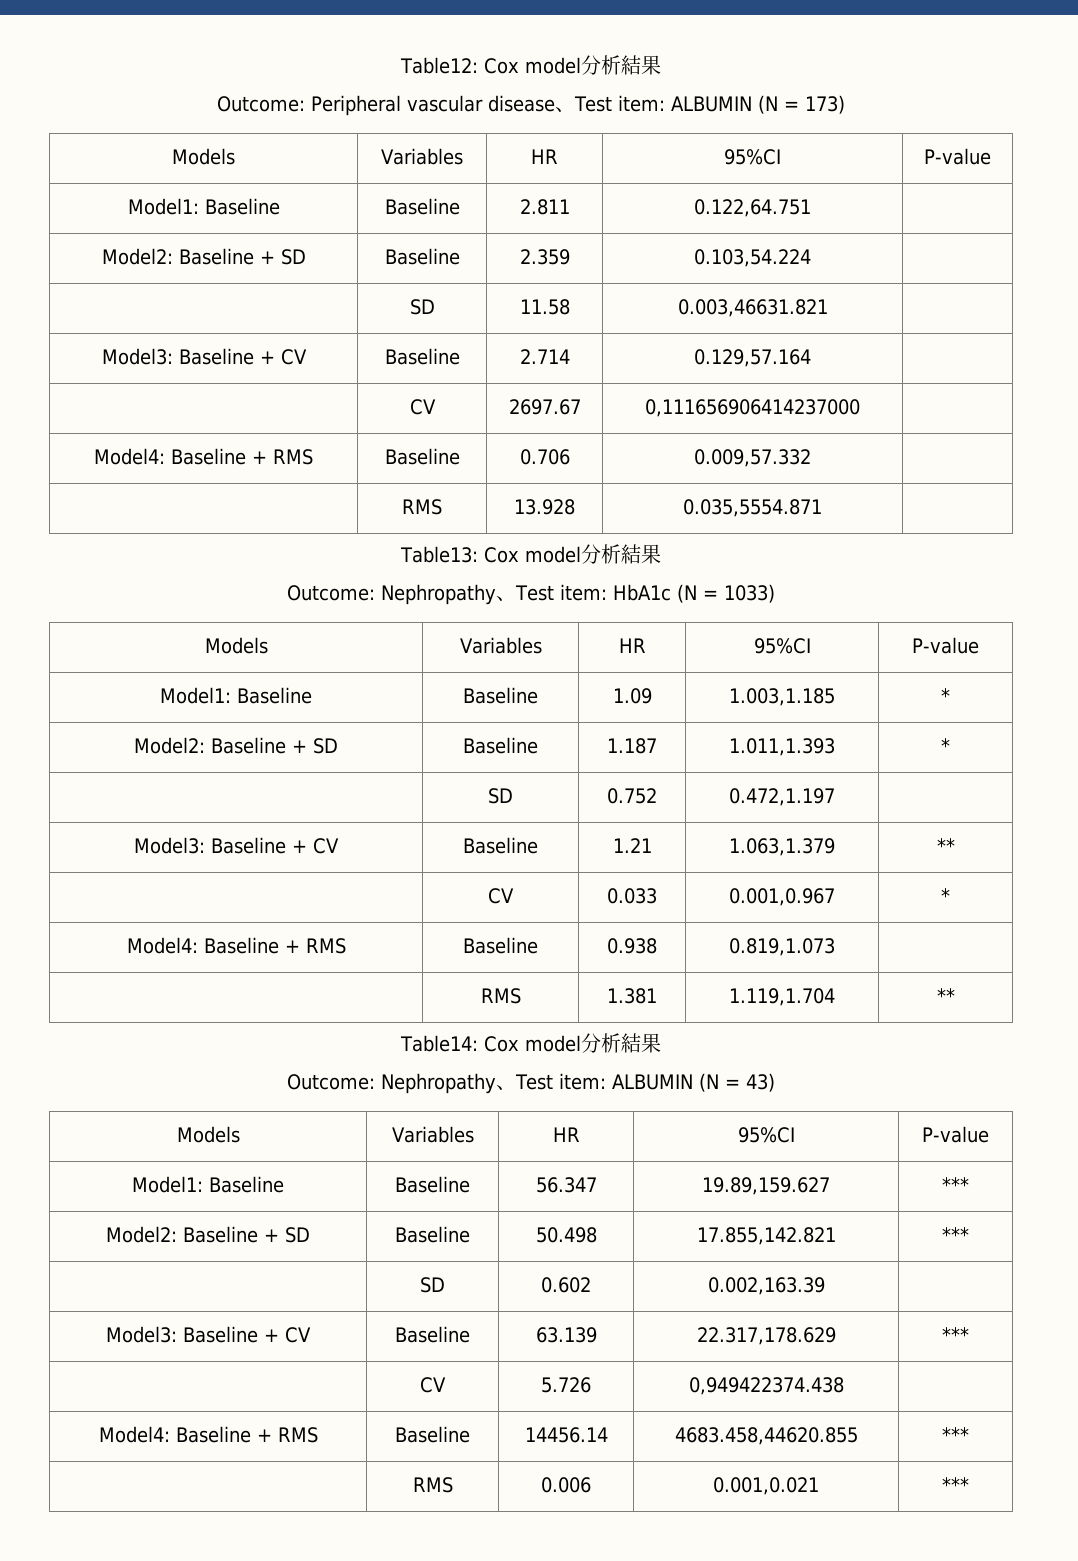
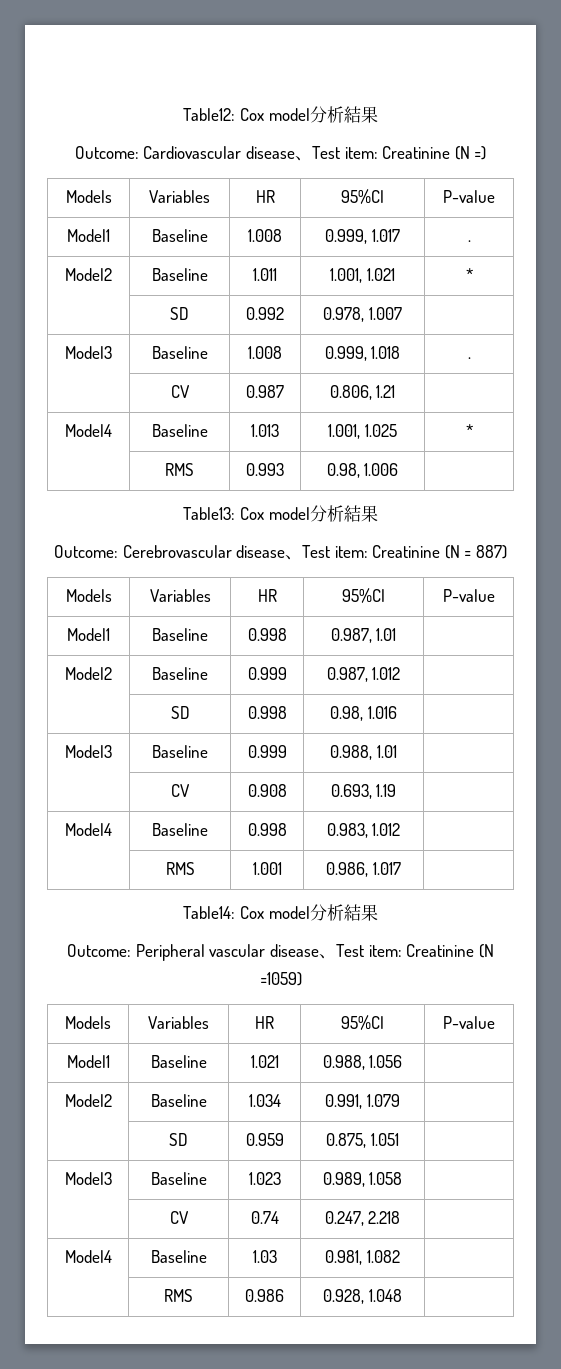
+ Outcome: Cardiovascular disease、Test item: Creatinine (N =)
+ Models | Variables | HR | 95%CI | P-value
+ Model1 | Baseline | 1.008 | 0.999, 1.017 | .
+ Model2 | Baseline | 1.011 | 1.001, 1.021 | *
+ | SD | 0.992 | 0.978, 1.007 |
+ Model3 | Baseline | 1.008 | 0.999, 1.018 | .
+ | CV | 0.987 | 0.806, 1.21 |
+ Model4 | Baseline | 1.013 | 1.001, 1.025 | *
+ | RMS | 0.993 | 0.98, 1.006 |
+ Table13: Cox model分析結果
+ Outcome: Cerebrovascular disease、Test item: Creatinine (N = 887)
+ Models | Variables | HR | 95%CI | P-value
+ Model1 | Baseline | 0.998 | 0.987, 1.01 |
+ Model2 | Baseline | 0.999 | 0.987, 1.012 |
+ | SD | 0.998 | 0.98, 1.016 |
+ Model3 | Baseline | 0.999 | 0.988, 1.01 |
+ | CV | 0.908 | 0.693, 1.19 |
+ Model4 | Baseline | 0.998 | 0.983, 1.012 |
+ | RMS | 1.001 | 0.986, 1.017 |
+ Table14: Cox model分析結果
- Outcome: Peripheral vascular disease、Test item: ALBUMIN (N = 173)
+ Outcome: Peripheral vascular disease、Test item: Creatinine (N =1059)
  Models | Variables | HR | 95%CI | P-value
- Model1: Baseline | Baseline | 2.811 | 0.122,64.751 |
- Model2: Baseline + SD | Baseline | 2.359 | 0.103,54.224 |
- | SD | 11.58 | 0.003,46631.821 |
- Model3: Baseline + CV | Baseline | 2.714 | 0.129,57.164 |
- | CV | 2697.67 | 0,111656906414237000 |
- Model4: Baseline + RMS | Baseline | 0.706 | 0.009,57.332 |
- | RMS | 13.928 | 0.035,5554.871 |
- Table13: Cox model分析結果
- Outcome: Nephropathy、Test item: HbA1c (N = 1033)
- Models | Variables | HR | 95%CI | P-value
- Model1: Baseline | Baseline | 1.09 | 1.003,1.185 | *
- Model2: Baseline + SD | Baseline | 1.187 | 1.011,1.393 | *
- | SD | 0.752 | 0.472,1.197 |
- Model3: Baseline + CV | Baseline | 1.21 | 1.063,1.379 | **
- | CV | 0.033 | 0.001,0.967 | *
- Model4: Baseline + RMS | Baseline | 0.938 | 0.819,1.073 |
- | RMS | 1.381 | 1.119,1.704 | **
- Table14: Cox model分析結果
- Outcome: Nephropathy、Test item: ALBUMIN (N = 43)
- Models | Variables | HR | 95%CI | P-value
- Model1: Baseline | Baseline | 56.347 | 19.89,159.627 | ***
- Model2: Baseline + SD | Baseline | 50.498 | 17.855,142.821 | ***
- | SD | 0.602 | 0.002,163.39 |
- Model3: Baseline + CV | Baseline | 63.139 | 22.317,178.629 | ***
- | CV | 5.726 | 0,949422374.438 |
- Model4: Baseline + RMS | Baseline | 14456.14 | 4683.458,44620.855 | ***
- | RMS | 0.006 | 0.001,0.021 | ***
+ Model1 | Baseline | 1.021 | 0.988, 1.056 |
+ Model2 | Baseline | 1.034 | 0.991, 1.079 |
+ | SD | 0.959 | 0.875, 1.051 |
+ Model3 | Baseline | 1.023 | 0.989, 1.058 |
+ | CV | 0.74 | 0.247, 2.218 |
+ Model4 | Baseline | 1.03 | 0.981, 1.082 |
+ | RMS | 0.986 | 0.928, 1.048 |

